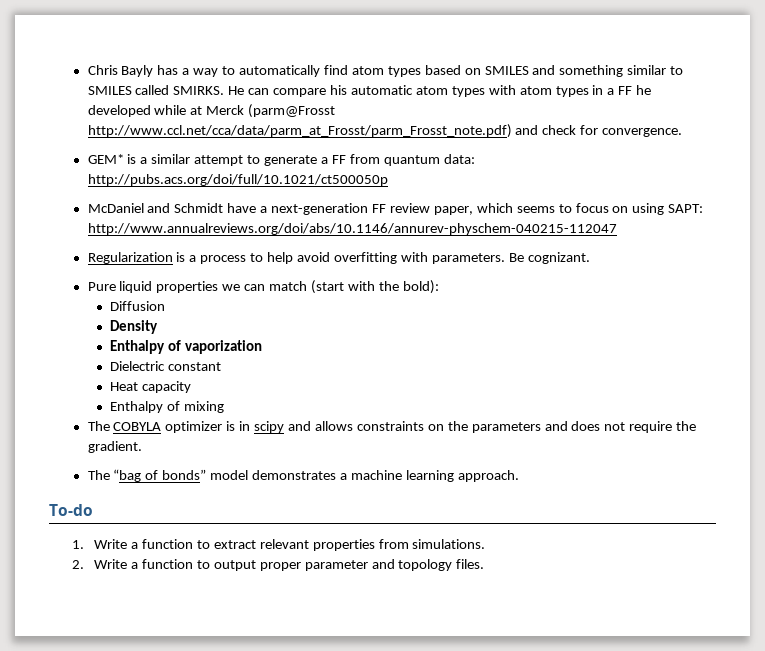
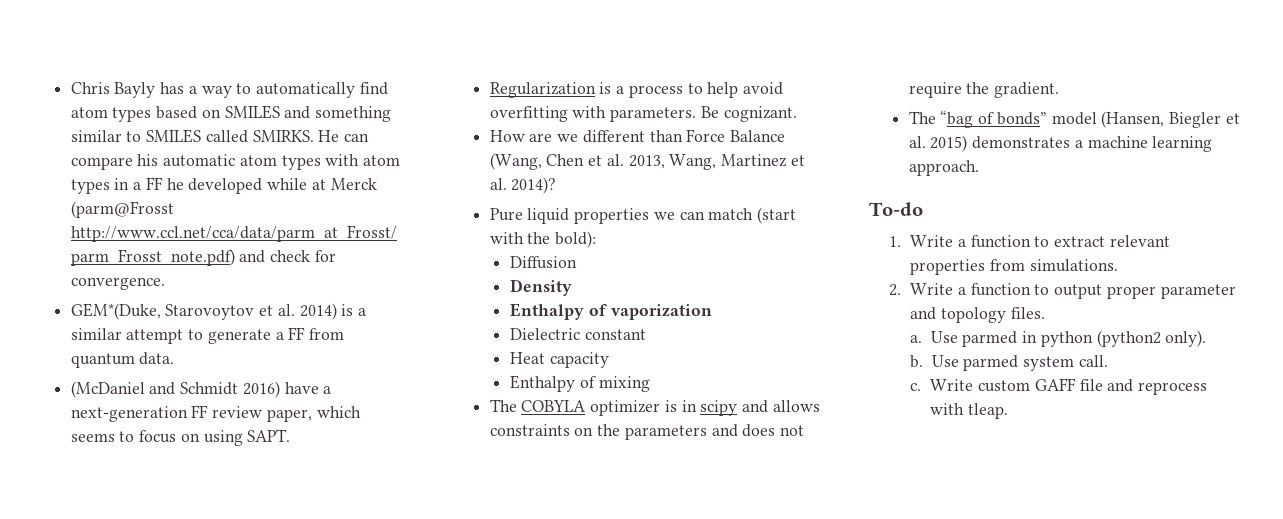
- GEM* is a similar attempt to generate a FF from quantum data: http://pubs.acs.org/doi/full/10.1021/ct500050p
- McDaniel and Schmidt have a next-generation FF review paper, which seems to focus on using SAPT: http://www.annualreviews.org/doi/abs/10.1146/annurev-physchem-040215-112047
+ GEM*(Duke, Starovoytov et al. 2014) is a similar attempt to generate a FF from quantum data.
+ (McDaniel and Schmidt 2016) have a next-generation FF review paper, which seems to focus on using SAPT.
+ How are we different than Force Balance (Wang, Chen et al. 2013, Wang, Martinez et al. 2014)?
- The “bag of bonds” model demonstrates a machine learning approach.
+ The “bag of bonds” model (Hansen, Biegler et al. 2015) demonstrates a machine learning approach.
+ a. Use parmed in python (python2 only).
+ b. Use parmed system call.
+ c. Write custom GAFF file and reprocess with tleap.

